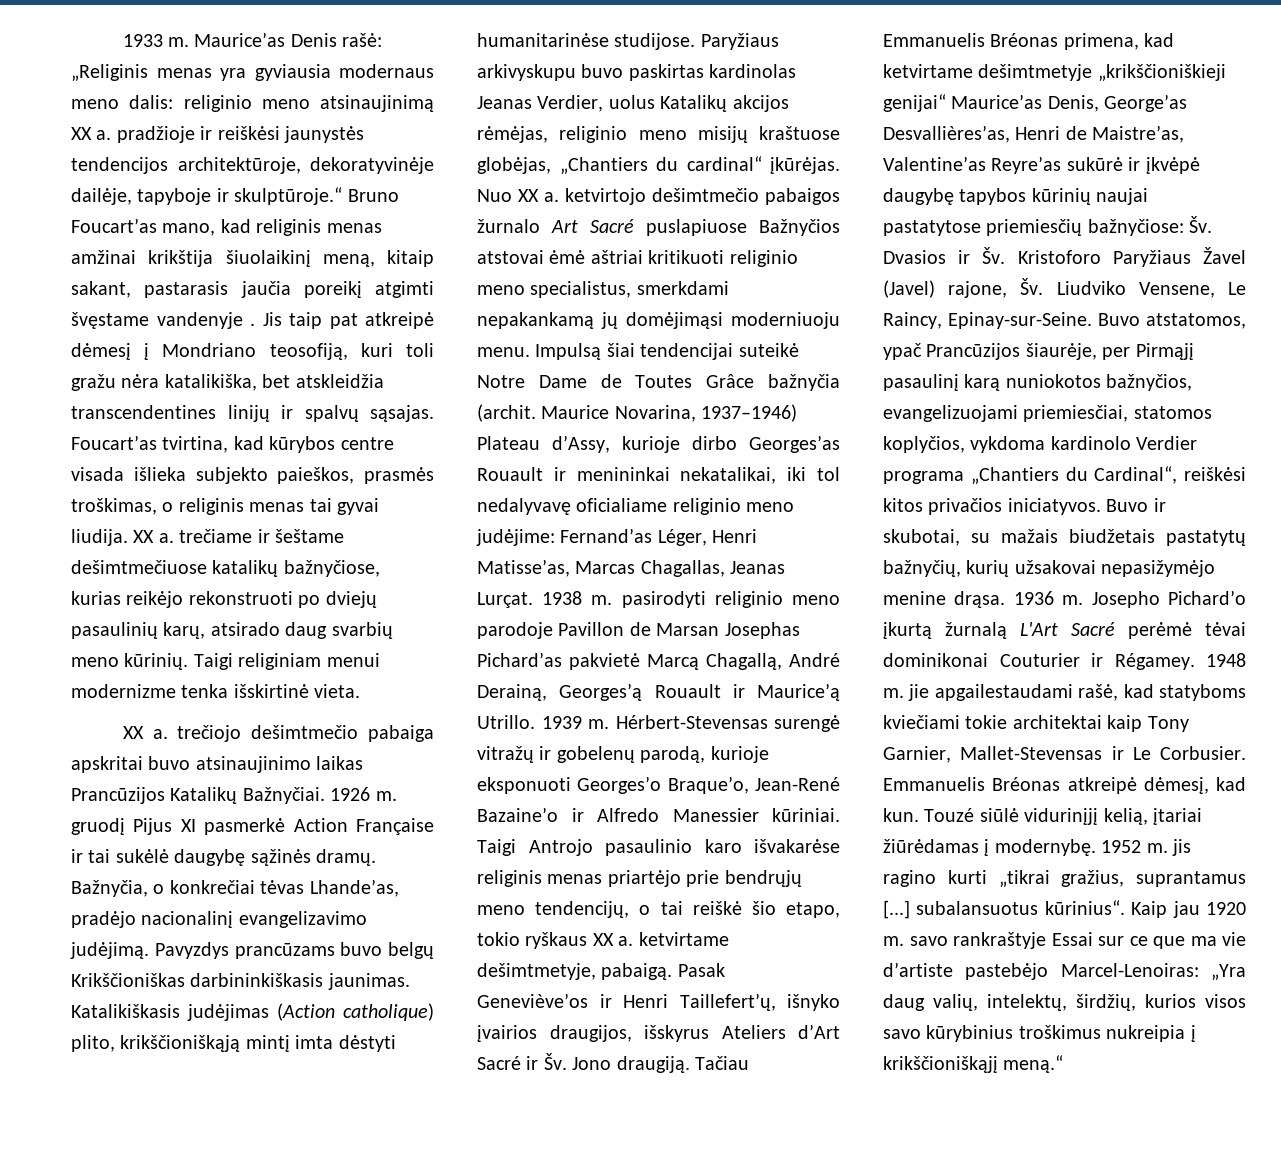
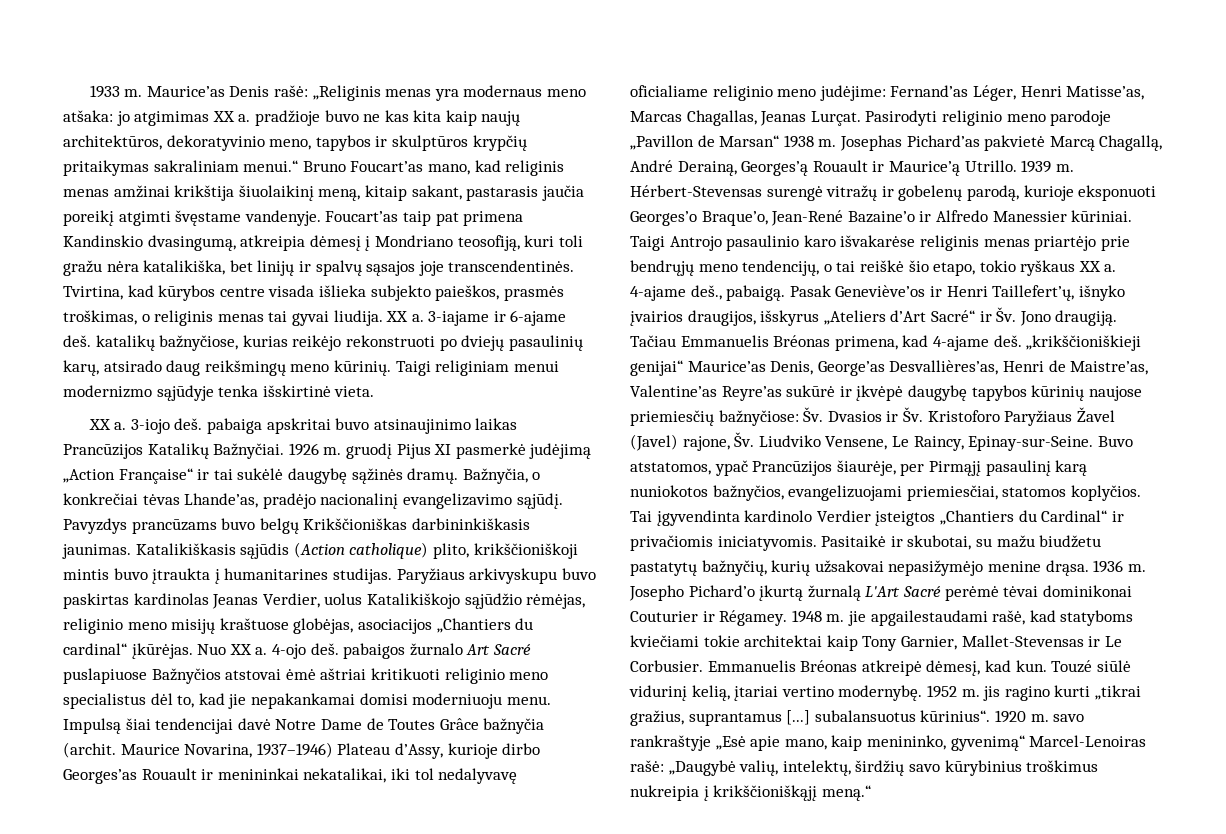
- Maurice’as Denis rašė: „Religinis menas yra gyviausia modernaus meno dalis: religinio meno atsinaujinimą XX a. pradžioje ir reiškėsi jaunystės tendencijos architektūroje, dekoratyvinėje dailėje, tapyboje ir skulptūroje.“ Bruno Foucart’as mano, kad religinis menas amžinai krikštija šiuolaikinį meną, kitaip sakant, pastarasis jaučia poreikį atgimti švęstame vandenyje . Jis taip pat atkreipė dėmesį į Mondriano teosofiją, kuri toli gražu nėra katalikiška, bet atskleidžia transcendentines linijų ir spalvų sąsajas. Foucart’as tvirtina, kad kūrybos centre visada išlieka subjekto paieškos, prasmės troškimas, o religinis menas tai gyvai liudija.
+ Maurice’as Denis rašė: „Religinis menas yra modernaus meno atšaka: jo atgimimas XX a. pradžioje buvo ne kas kita kaip naujų architektūros, dekoratyvinio meno, tapybos ir skulptūros krypčių pritaikymas sakraliniam menui.“ Bruno Foucart’as mano, kad religinis menas amžinai krikštija šiuolaikinį meną, kitaip sakant, pastarasis jaučia poreikį atgimti švęstame vandenyje. Foucart’as taip pat primena Kandinskio dvasingumą, atkreipia dėmesį į Mondriano teosofiją, kuri toli gražu nėra katalikiška, bet linijų ir spalvų sąsajos joje transcendentinės. Tvirtina, kad kūrybos centre visada išlieka subjekto paieškos, prasmės troškimas, o religinis menas tai gyvai liudija.
- XX a. trečiame ir šeštame dešimtmečiuose katalikų bažnyčiose, kurias reikėjo rekonstruoti po dviejų pasaulinių karų, atsirado daug svarbių meno kūrinių.
+ XX a. 3-iajame ir 6-ajame deš. katalikų bažnyčiose, kurias reikėjo rekonstruoti po dviejų pasaulinių karų, atsirado daug reikšmingų meno kūrinių.
- Taigi religiniam menui modernizme tenka išskirtinė vieta.
+ Taigi religiniam menui modernizmo sąjūdyje tenka išskirtinė vieta.
- XX a. trečiojo dešimtmečio pabaiga apskritai buvo atsinaujinimo laikas Prancūzijos Katalikų Bažnyčiai.
+ XX a. 3-iojo deš. pabaiga apskritai buvo atsinaujinimo laikas Prancūzijos Katalikų Bažnyčiai.
- 1926 m. gruodį Pijus XI pasmerkė Action Française ir tai sukėlė daugybę sąžinės dramų.
+ 1926 m. gruodį Pijus XI pasmerkė judėjimą „Action Française“ ir tai sukėlė daugybę sąžinės dramų.
- Bažnyčia, o konkrečiai tėvas Lhande’as, pradėjo nacionalinį evangelizavimo judėjimą.
+ Bažnyčia, o konkrečiai tėvas Lhande’as, pradėjo nacionalinį evangelizavimo sąjūdį.
- Katalikiškasis judėjimas (Action catholique) plito, krikščioniškąją mintį imta dėstyti humanitarinėse studijose.
+ Katalikiškasis sąjūdis (Action catholique) plito, krikščioniškoji mintis buvo įtraukta į humanitarines studijas.
- Paryžiaus arkivyskupu buvo paskirtas kardinolas Jeanas Verdier, uolus Katalikų akcijos rėmėjas, religinio meno misijų kraštuose globėjas, „Chantiers du cardinal“ įkūrėjas.
+ Paryžiaus arkivyskupu buvo paskirtas kardinolas Jeanas Verdier, uolus Katalikiškojo sąjūdžio rėmėjas, religinio meno misijų kraštuose globėjas, asociacijos „Chantiers du cardinal“ įkūrėjas.
- Nuo XX a. ketvirtojo dešimtmečio pabaigos žurnalo Art Sacré puslapiuose Bažnyčios atstovai ėmė aštriai kritikuoti religinio meno specialistus, smerkdami nepakankamą jų domėjimąsi moderniuoju menu.
+ Nuo XX a. 4-ojo deš. pabaigos žurnalo Art Sacré puslapiuose Bažnyčios atstovai ėmė aštriai kritikuoti religinio meno specialistus dėl to, kad jie nepakankamai domisi moderniuoju menu.
- Impulsą šiai tendencijai suteikė Notre Dame de Toutes Grâce bažnyčia (archit.
+ Impulsą šiai tendencijai davė Notre Dame de Toutes Grâce bažnyčia (archit.
- 1938 m. pasirodyti religinio meno parodoje Pavillon de Marsan Josephas Pichard’as pakvietė Marcą Chagallą, André Derainą, Georges’ą Rouault ir Maurice’ą Utrillo.
+ Pasirodyti religinio meno parodoje „Pavillon de Marsan“ 1938 m. Josephas Pichard’as pakvietė Marcą Chagallą, André Derainą, Georges’ą Rouault ir Maurice’ą Utrillo.
- Taigi Antrojo pasaulinio karo išvakarėse religinis menas priartėjo prie bendrųjų meno tendencijų, o tai reiškė šio etapo, tokio ryškaus XX a. ketvirtame dešimtmetyje, pabaigą.
+ Taigi Antrojo pasaulinio karo išvakarėse religinis menas priartėjo prie bendrųjų meno tendencijų, o tai reiškė šio etapo, tokio ryškaus XX a. 4-ajame deš., pabaigą.
- Pasak Geneviève’os ir Henri Taillefert’ų, išnyko įvairios draugijos, išskyrus Ateliers d’Art Sacré ir Šv. Jono draugiją.
+ Pasak Geneviève’os ir Henri Taillefert’ų, išnyko įvairios draugijos, išskyrus „Ateliers d’Art Sacré“ ir Šv. Jono draugiją.
- Tačiau Emmanuelis Bréonas primena, kad ketvirtame dešimtmetyje „krikščioniškieji genijai“ Maurice’as Denis, George’as Desvallières’as, Henri de Maistre’as, Valentine’as Reyre’as sukūrė ir įkvėpė daugybę tapybos kūrinių naujai pastatytose priemiesčių bažnyčiose: Šv. Dvasios ir Šv. Kristoforo Paryžiaus Žavel (Javel) rajone, Šv. Liudviko Vensene, Le Raincy, Epinay-sur-Seine.
+ Tačiau Emmanuelis Bréonas primena, kad 4-ajame deš. „krikščioniškieji genijai“ Maurice’as Denis, George’as Desvallières’as, Henri de Maistre’as, Valentine’as Reyre’as sukūrė ir įkvėpė daugybę tapybos kūrinių naujose priemiesčių bažnyčiose: Šv. Dvasios ir Šv. Kristoforo Paryžiaus Žavel (Javel) rajone, Šv. Liudviko Vensene, Le Raincy, Epinay-sur-Seine.
- Buvo atstatomos, ypač Prancūzijos šiaurėje, per Pirmąjį pasaulinį karą nuniokotos bažnyčios, evangelizuojami priemiesčiai, statomos koplyčios, vykdoma kardinolo Verdier programa „Chantiers du Cardinal“, reiškėsi kitos privačios iniciatyvos. Buvo ir skubotai, su mažais biudžetais pastatytų bažnyčių, kurių užsakovai nepasižymėjo menine drąsa.
+ Buvo atstatomos, ypač Prancūzijos šiaurėje, per Pirmąjį pasaulinį karą nuniokotos bažnyčios, evangelizuojami priemiesčiai, statomos koplyčios. Tai įgyvendinta kardinolo Verdier įsteigtos „Chantiers du Cardinal“ ir privačiomis iniciatyvomis. Pasitaikė ir skubotai, su mažu biudžetu pastatytų bažnyčių, kurių užsakovai nepasižymėjo menine drąsa.
- Touzé siūlė vidurinįjį kelią, įtariai žiūrėdamas į modernybę.
+ Touzé siūlė vidurinį kelią, įtariai vertino modernybę.
- Kaip jau 1920 m. savo rankraštyje Essai sur ce que ma vie d’artiste pastebėjo Marcel-Lenoiras: „Yra daug valių, intelektų, širdžių, kurios visos savo kūrybinius troškimus nukreipia į krikščioniškąjį meną.“
+ 1920 m. savo rankraštyje „Esė apie mano, kaip menininko, gyvenimą“ Marcel-Lenoiras rašė: „Daugybė valių, intelektų, širdžių savo kūrybinius troškimus nukreipia į krikščioniškąjį meną.“

